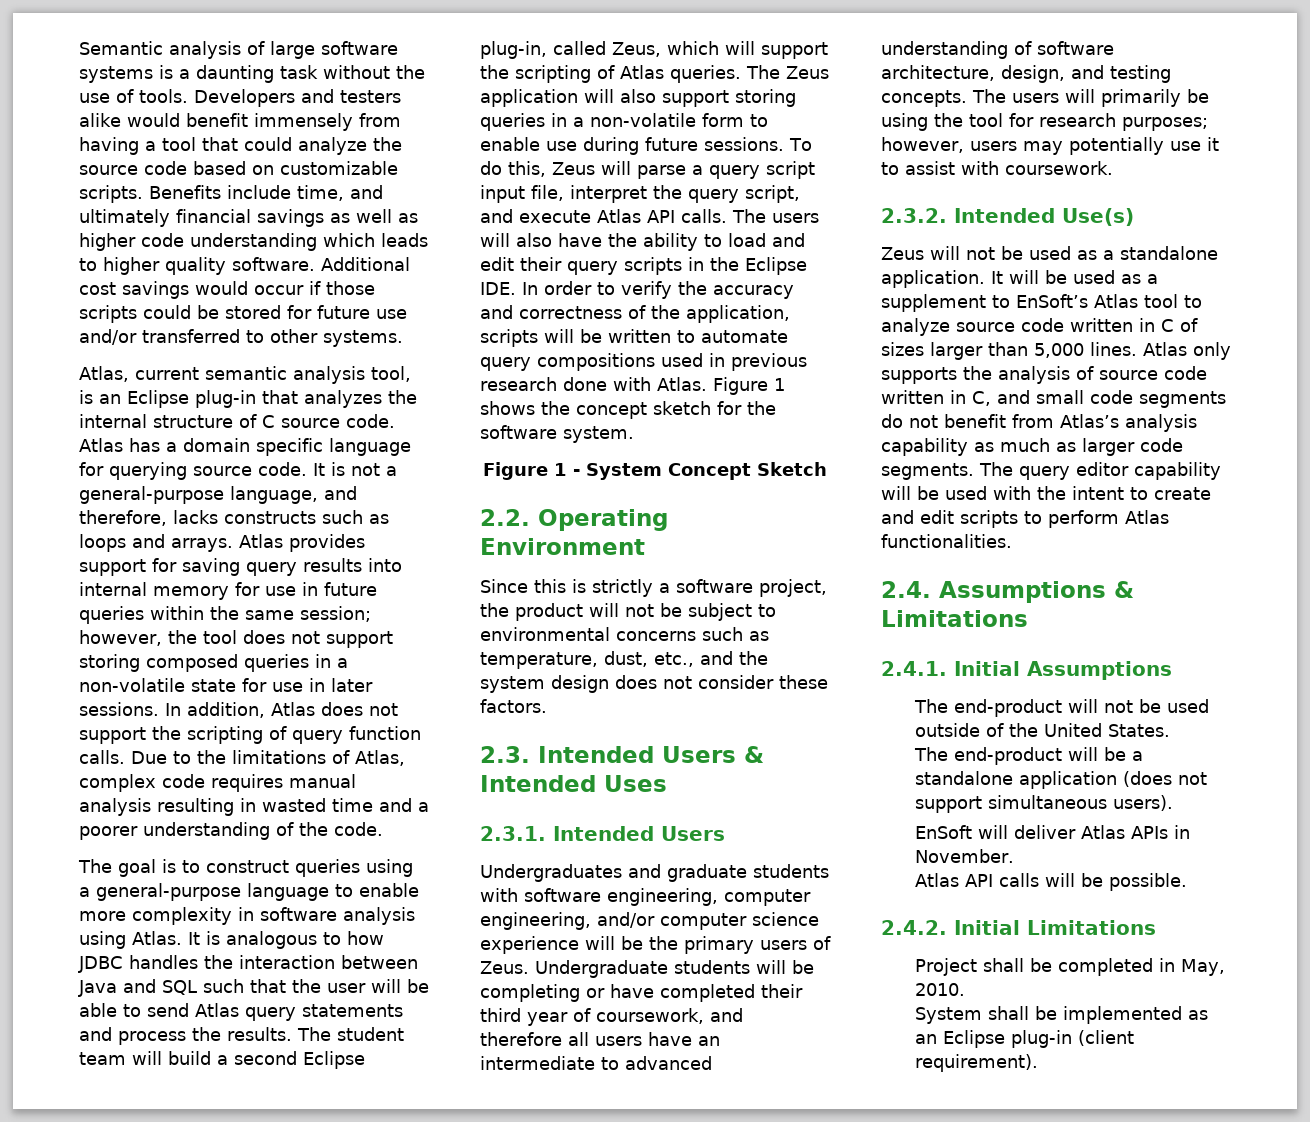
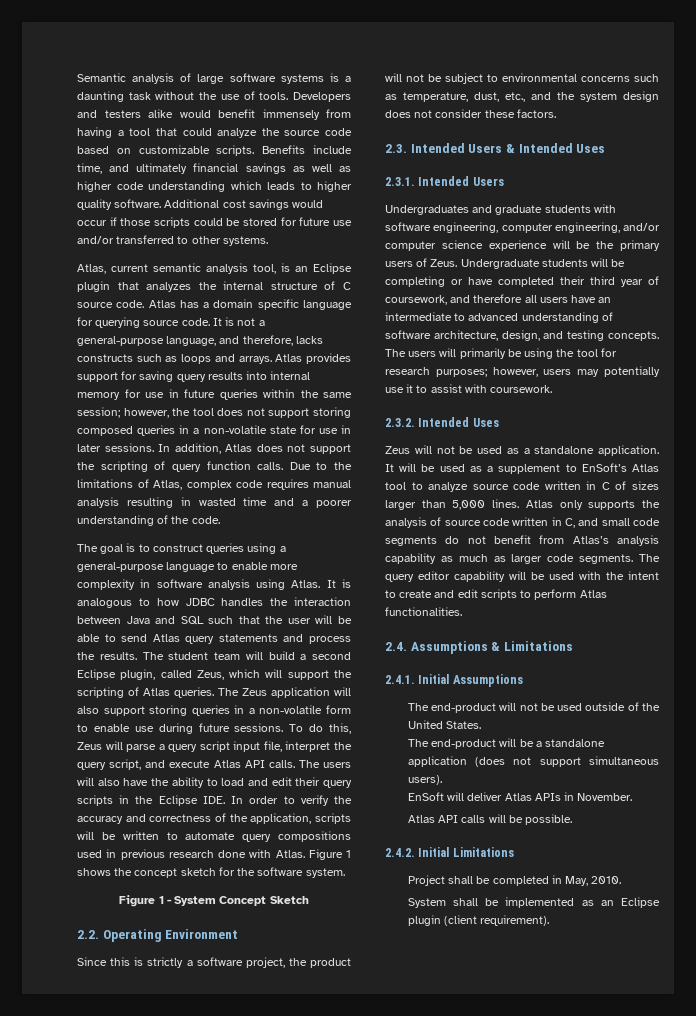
- Atlas, current semantic analysis tool, is an Eclipse plug-in that analyzes the internal structure of C source code.
+ Atlas, current semantic analysis tool, is an Eclipse plugin that analyzes the internal structure of C source code.
- The student team will build a second Eclipse plug-in, called Zeus, which will support the scripting of Atlas queries.
+ The student team will build a second Eclipse plugin, called Zeus, which will support the scripting of Atlas queries.
- 2.3.2. Intended Use(s)
+ 2.3.2. Intended Uses
- System shall be implemented as an Eclipse plug-in (client requirement).
+ System shall be implemented as an Eclipse plugin (client requirement).

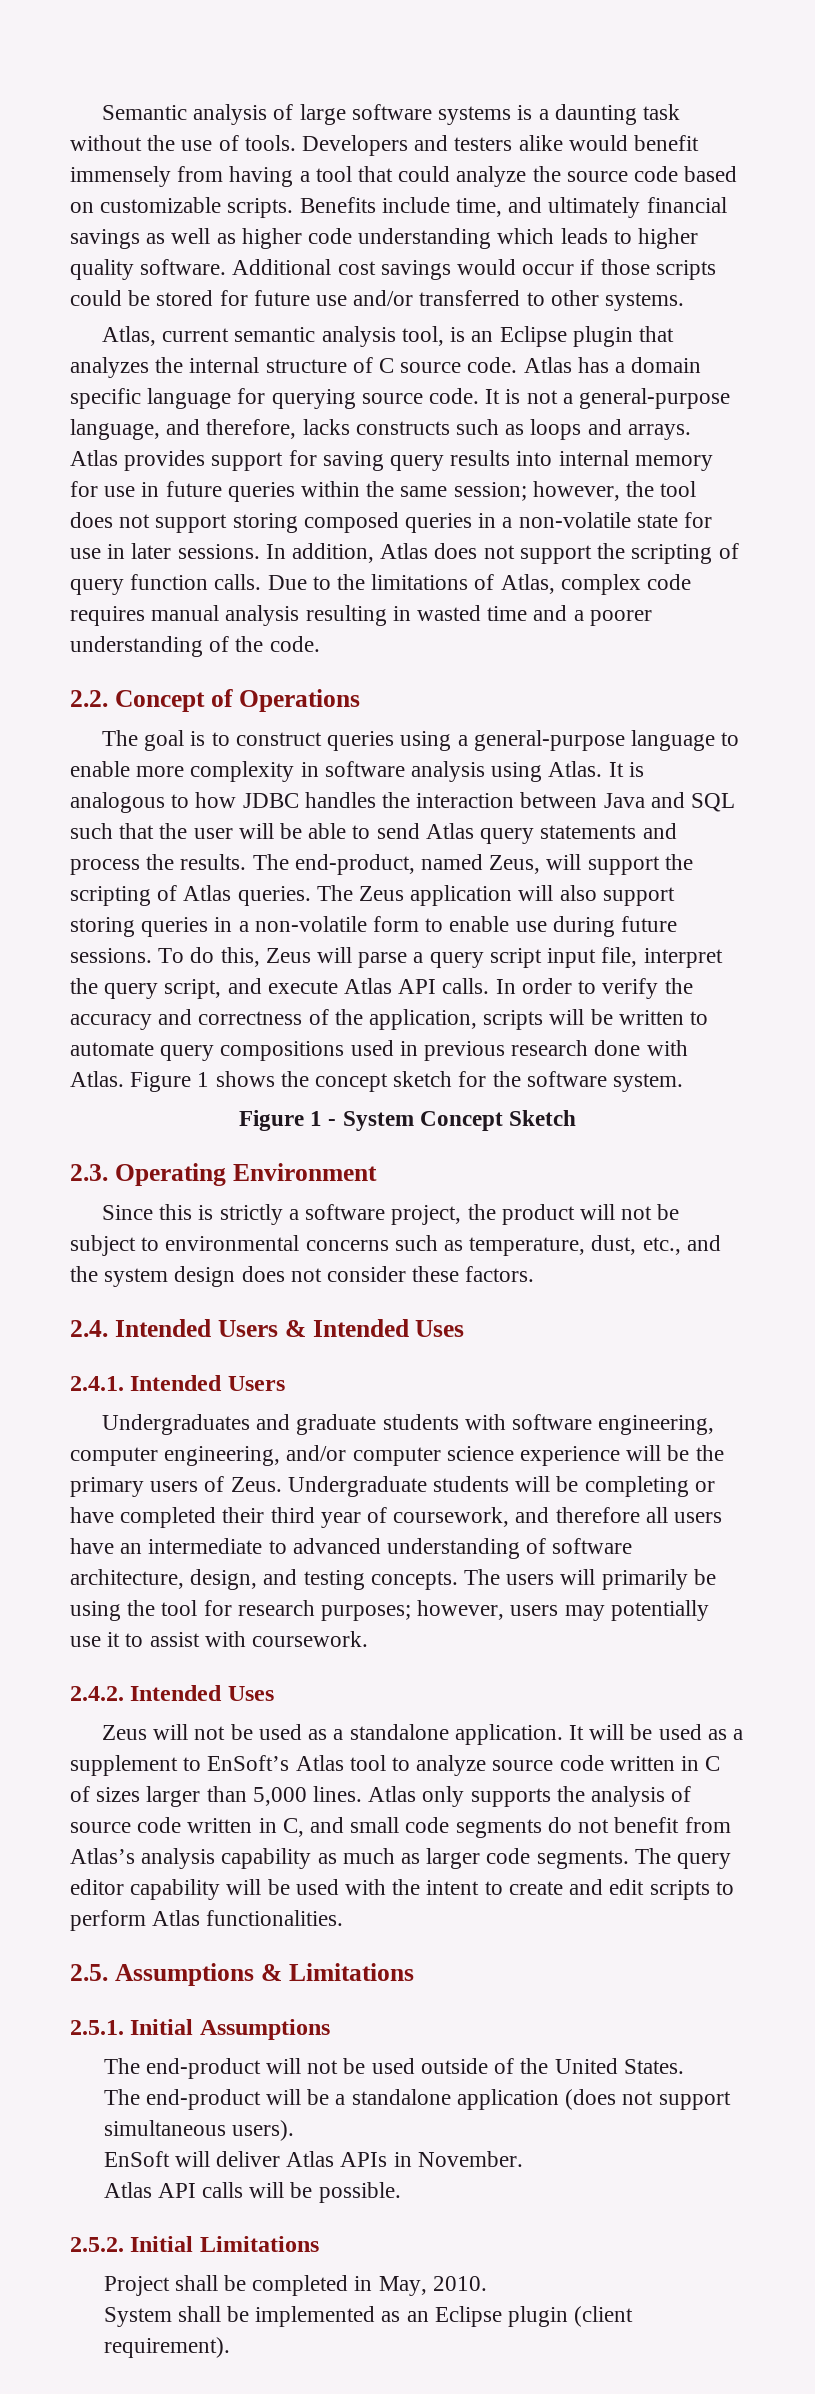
+ 2.2. Concept of Operations
- The student team will build a second Eclipse plugin, called Zeus, which will support the scripting of Atlas queries.
+ The end-product, named Zeus, will support the scripting of Atlas queries.
- The users will also have the ability to load and edit their query scripts in the Eclipse IDE. In order to verify the accuracy and correctness of the application, scripts will be written to automate query compositions used in previous research done with Atlas.
+ In order to verify the accuracy and correctness of the application, scripts will be written to automate query compositions used in previous research done with Atlas.
- 2.2. Operating Environment
+ 2.3. Operating Environment
- 2.3. Intended Users & Intended Uses
+ 2.4. Intended Users & Intended Uses
- 2.3.1. Intended Users
+ 2.4.1. Intended Users
- 2.3.2. Intended Uses
+ 2.4.2. Intended Uses
- 2.4. Assumptions & Limitations
+ 2.5. Assumptions & Limitations
- 2.4.1. Initial Assumptions
+ 2.5.1. Initial Assumptions
- 2.4.2. Initial Limitations
+ 2.5.2. Initial Limitations

